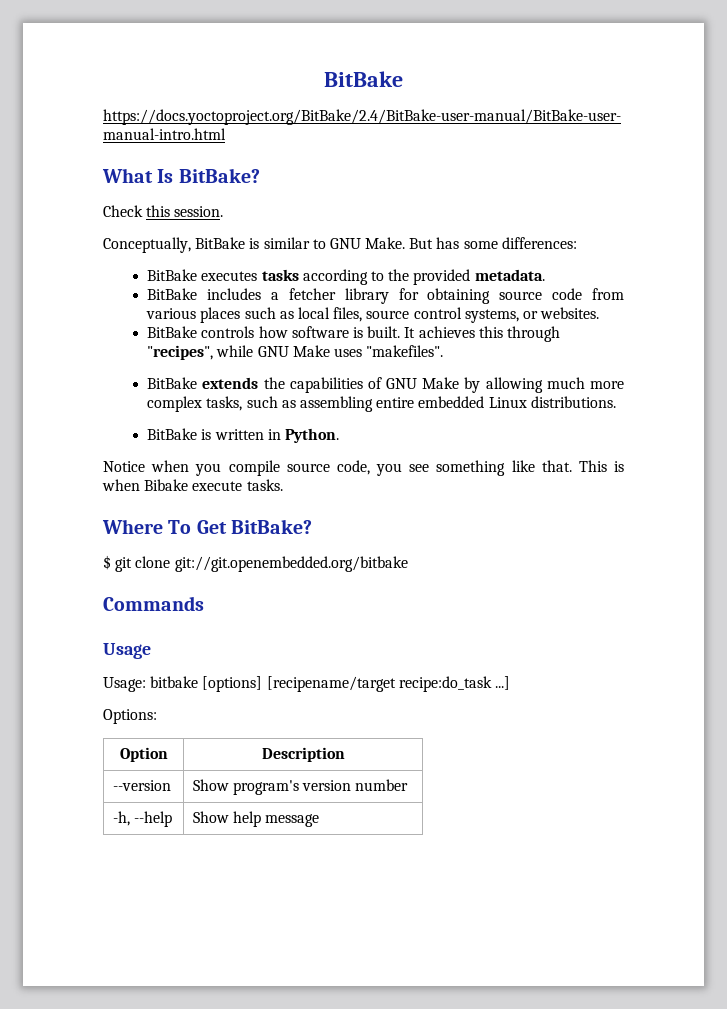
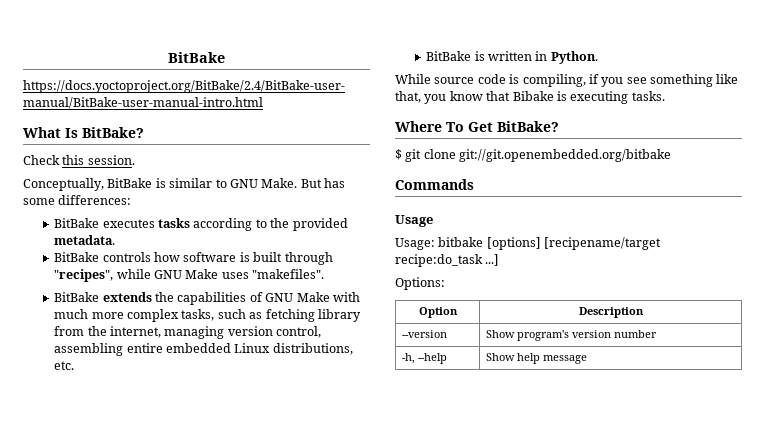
- BitBake includes a fetcher library for obtaining source code from various places such as local files, source control systems, or websites.
- BitBake controls how software is built. It achieves this through "recipes", while GNU Make uses "makefiles".
+ BitBake controls how software is built through "recipes", while GNU Make uses "makefiles".
- BitBake extends the capabilities of GNU Make by allowing much more complex tasks, such as assembling entire embedded Linux distributions.
+ BitBake extends the capabilities of GNU Make with much more complex tasks, such as fetching library from the internet, managing version control, assembling entire embedded Linux distributions, etc.
- Notice when you compile source code, you see something like that. This is when Bibake execute tasks.
+ While source code is compiling, if you see something like that, you know that Bibake is executing tasks.

